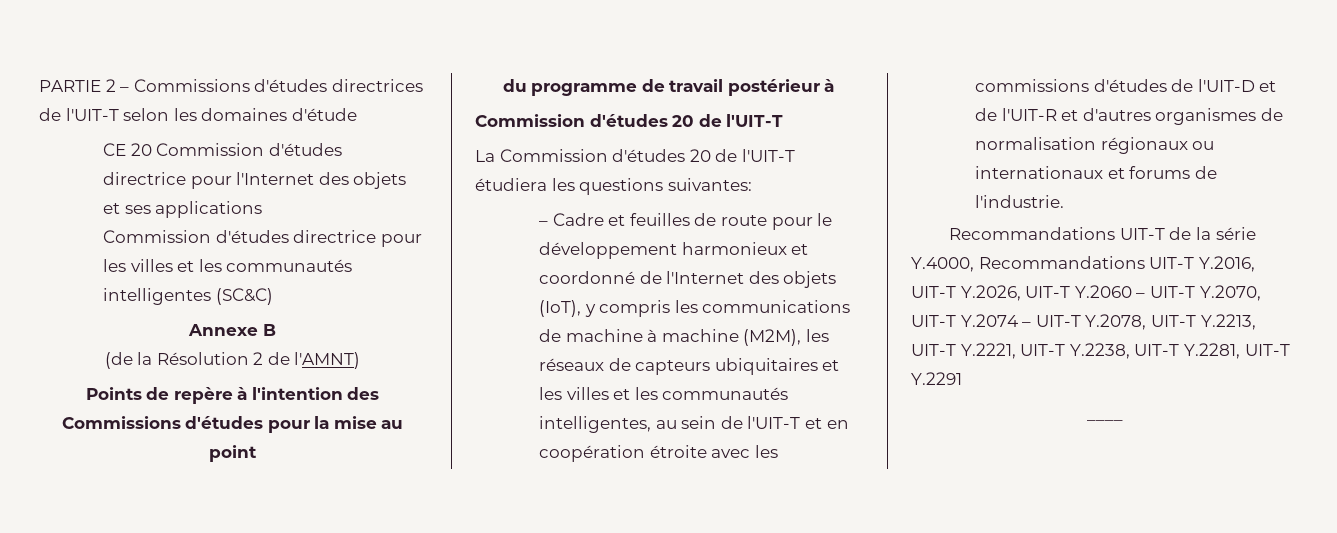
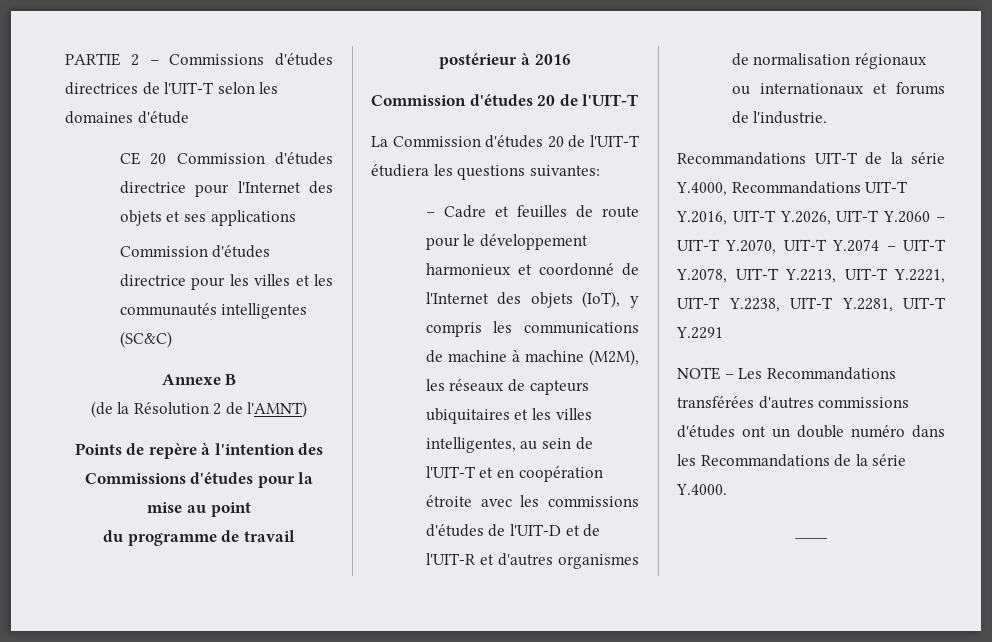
- du programme de travail postérieur à
+ du programme de travail postérieur à 2016
- – Cadre et feuilles de route pour le développement harmonieux et coordonné de l'Internet des objets (IoT), y compris les communications de machine à machine (M2M), les réseaux de capteurs ubiquitaires et les villes et les communautés intelligentes, au sein de l'UIT-T et en coopération étroite avec les commissions d'études de l'UIT-D et de l'UIT-R et d'autres organismes de normalisation régionaux ou internationaux et forums de l'industrie.
+ – Cadre et feuilles de route pour le développement harmonieux et coordonné de l'Internet des objets (IoT), y compris les communications de machine à machine (M2M), les réseaux de capteurs ubiquitaires et les villes intelligentes, au sein de l'UIT-T et en coopération étroite avec les commissions d'études de l'UIT-D et de l'UIT-R et d'autres organismes de normalisation régionaux ou internationaux et forums de l'industrie.
+ NOTE – Les Recommandations transférées d'autres commissions d'études ont un double numéro dans les Recommandations de la série Y.4000.

